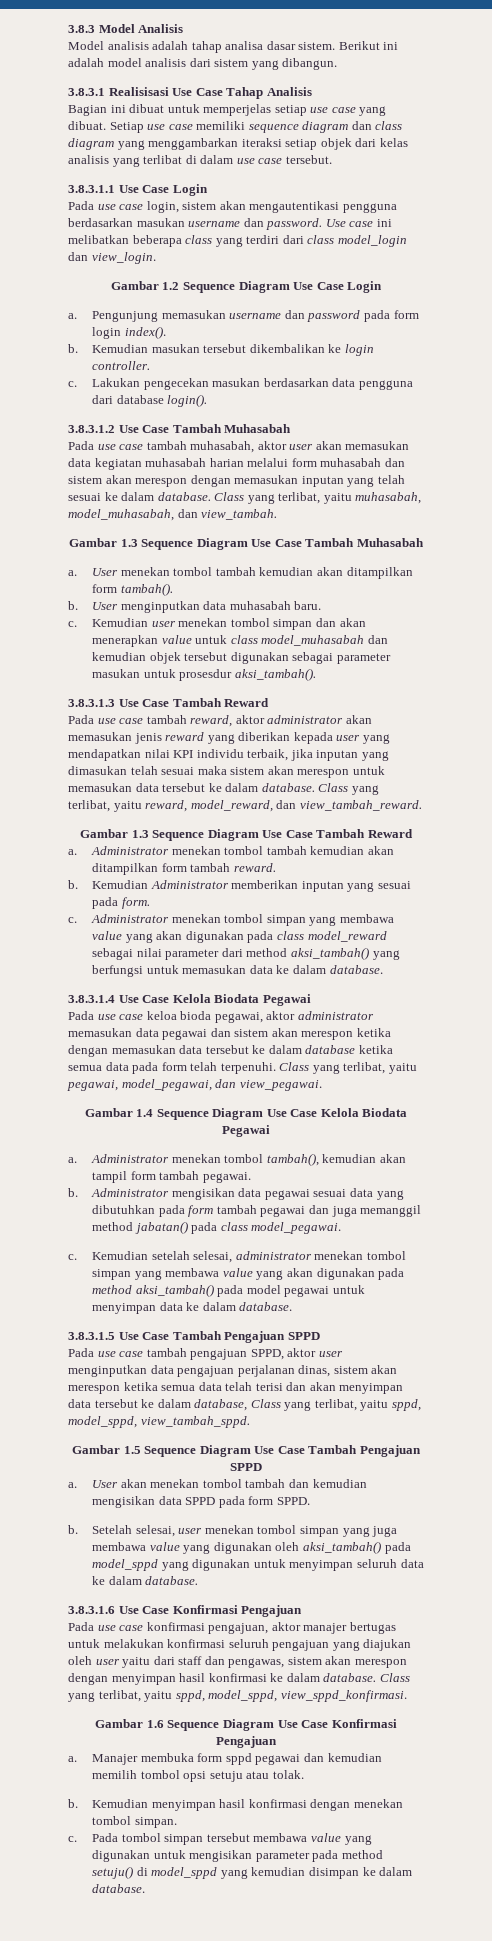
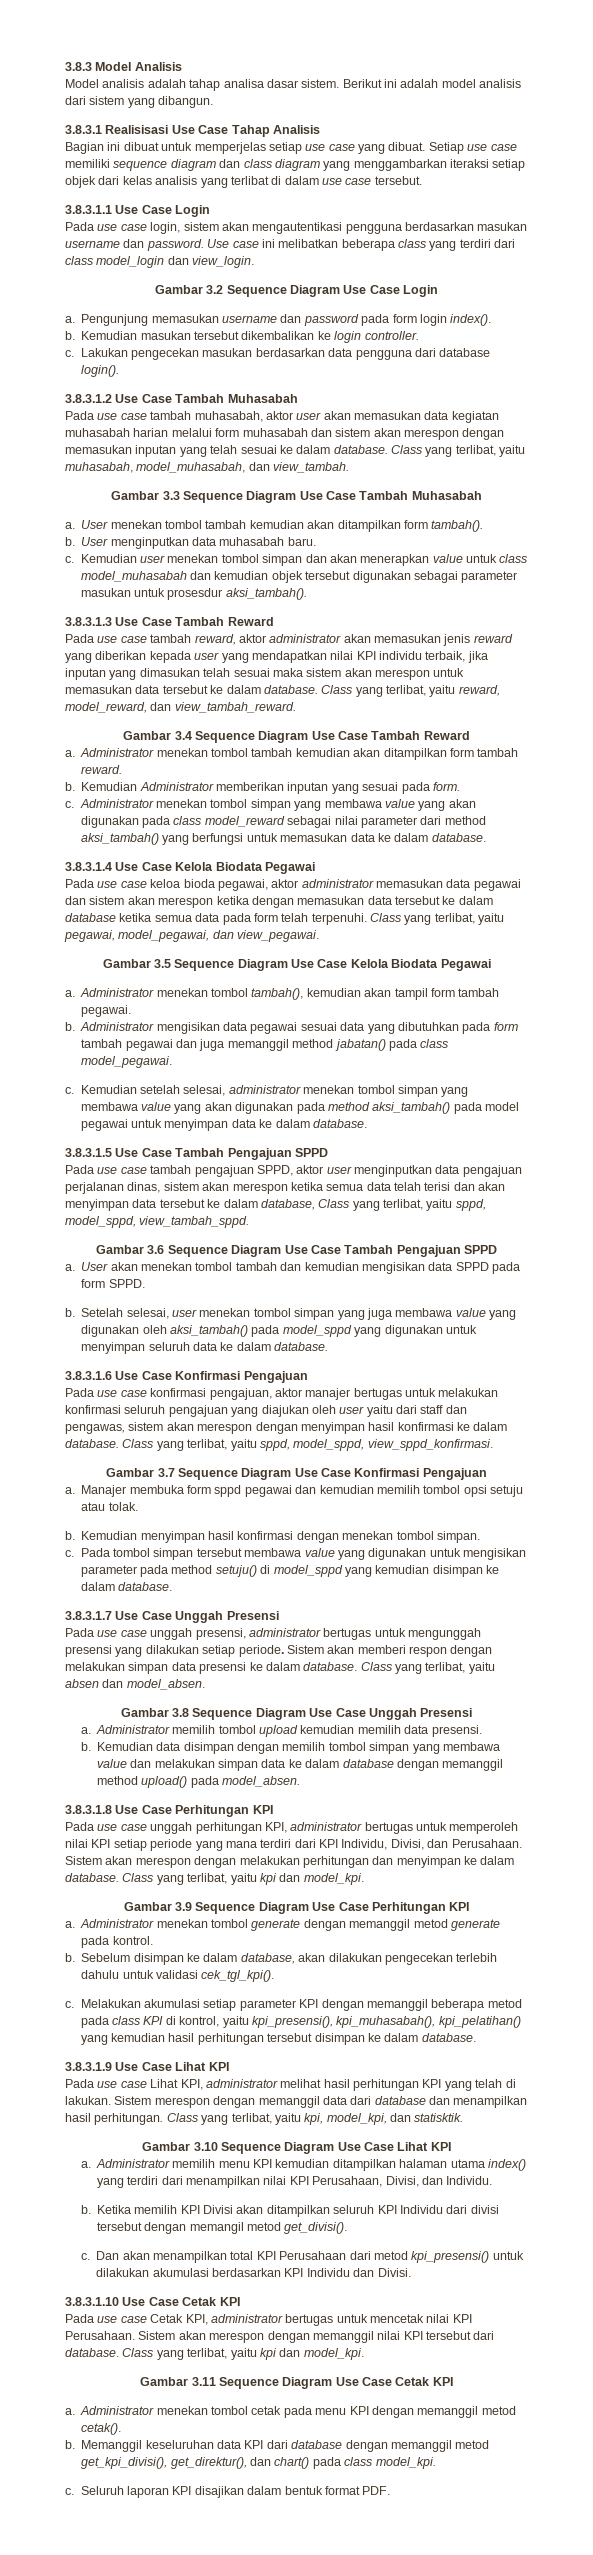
- Gambar 1.2 Sequence Diagram Use Case Login
+ Gambar 3.2 Sequence Diagram Use Case Login
- Gambar 1.3 Sequence Diagram Use Case Tambah Muhasabah
+ Gambar 3.3 Sequence Diagram Use Case Tambah Muhasabah
- Gambar 1.3 Sequence Diagram Use Case Tambah Reward
+ Gambar 3.4 Sequence Diagram Use Case Tambah Reward
- Gambar 1.4 Sequence Diagram Use Case Kelola Biodata Pegawai
+ Gambar 3.5 Sequence Diagram Use Case Kelola Biodata Pegawai
- Gambar 1.5 Sequence Diagram Use Case Tambah Pengajuan SPPD
+ Gambar 3.6 Sequence Diagram Use Case Tambah Pengajuan SPPD
- Gambar 1.6 Sequence Diagram Use Case Konfirmasi Pengajuan
+ Gambar 3.7 Sequence Diagram Use Case Konfirmasi Pengajuan
+ 3.8.3.1.7 Use Case Unggah Presensi
+ Pada use case unggah presensi, administrator bertugas untuk mengunggah presensi yang dilakukan setiap periode. Sistem akan memberi respon dengan melakukan simpan data presensi ke dalam database. Class yang terlibat, yaitu absen dan model_absen.
+ Gambar 3.8 Sequence Diagram Use Case Unggah Presensi
+ a. Administrator memilih tombol upload kemudian memilih data presensi.
+ b. Kemudian data disimpan dengan memilih tombol simpan yang membawa value dan melakukan simpan data ke dalam database dengan memanggil method upload() pada model_absen.
+ 3.8.3.1.8 Use Case Perhitungan KPI
+ Pada use case unggah perhitungan KPI, administrator bertugas untuk memperoleh nilai KPI setiap periode yang mana terdiri dari KPI Individu, Divisi, dan Perusahaan. Sistem akan merespon dengan melakukan perhitungan dan menyimpan ke dalam database. Class yang terlibat, yaitu kpi dan model_kpi.
+ Gambar 3.9 Sequence Diagram Use Case Perhitungan KPI
+ a. Administrator menekan tombol generate dengan memanggil metod generate pada kontrol.
+ b. Sebelum disimpan ke dalam database, akan dilakukan pengecekan terlebih dahulu untuk validasi cek_tgl_kpi().
+ c. Melakukan akumulasi setiap parameter KPI dengan memanggil beberapa metod pada class KPI di kontrol, yaitu kpi_presensi(), kpi_muhasabah(), kpi_pelatihan() yang kemudian hasil perhitungan tersebut disimpan ke dalam database.
+ 3.8.3.1.9 Use Case Lihat KPI
+ Pada use case Lihat KPI, administrator melihat hasil perhitungan KPI yang telah di lakukan. Sistem merespon dengan memanggil data dari database dan menampilkan hasil perhitungan. Class yang terlibat, yaitu kpi, model_kpi, dan statisktik.
+ Gambar 3.10 Sequence Diagram Use Case Lihat KPI
+ a. Administrator memilih menu KPI kemudian ditampilkan halaman utama index() yang terdiri dari menampilkan nilai KPI Perusahaan, Divisi, dan Individu.
+ b. Ketika memilih KPI Divisi akan ditampilkan seluruh KPI Individu dari divisi tersebut dengan memangil metod get_divisi().
+ c. Dan akan menampilkan total KPI Perusahaan dari metod kpi_presensi() untuk dilakukan akumulasi berdasarkan KPI Individu dan Divisi.
+ 3.8.3.1.10 Use Case Cetak KPI
+ Pada use case Cetak KPI, administrator bertugas untuk mencetak nilai KPI Perusahaan. Sistem akan merespon dengan memanggil nilai KPI tersebut dari database. Class yang terlibat, yaitu kpi dan model_kpi.
+ Gambar 3.11 Sequence Diagram Use Case Cetak KPI
+ a. Administrator menekan tombol cetak pada menu KPI dengan memanggil metod cetak().
+ b. Memanggil keseluruhan data KPI dari database dengan memanggil metod get_kpi_divisi(), get_direktur(), dan chart() pada class model_kpi.
+ c. Seluruh laporan KPI disajikan dalam bentuk format PDF.

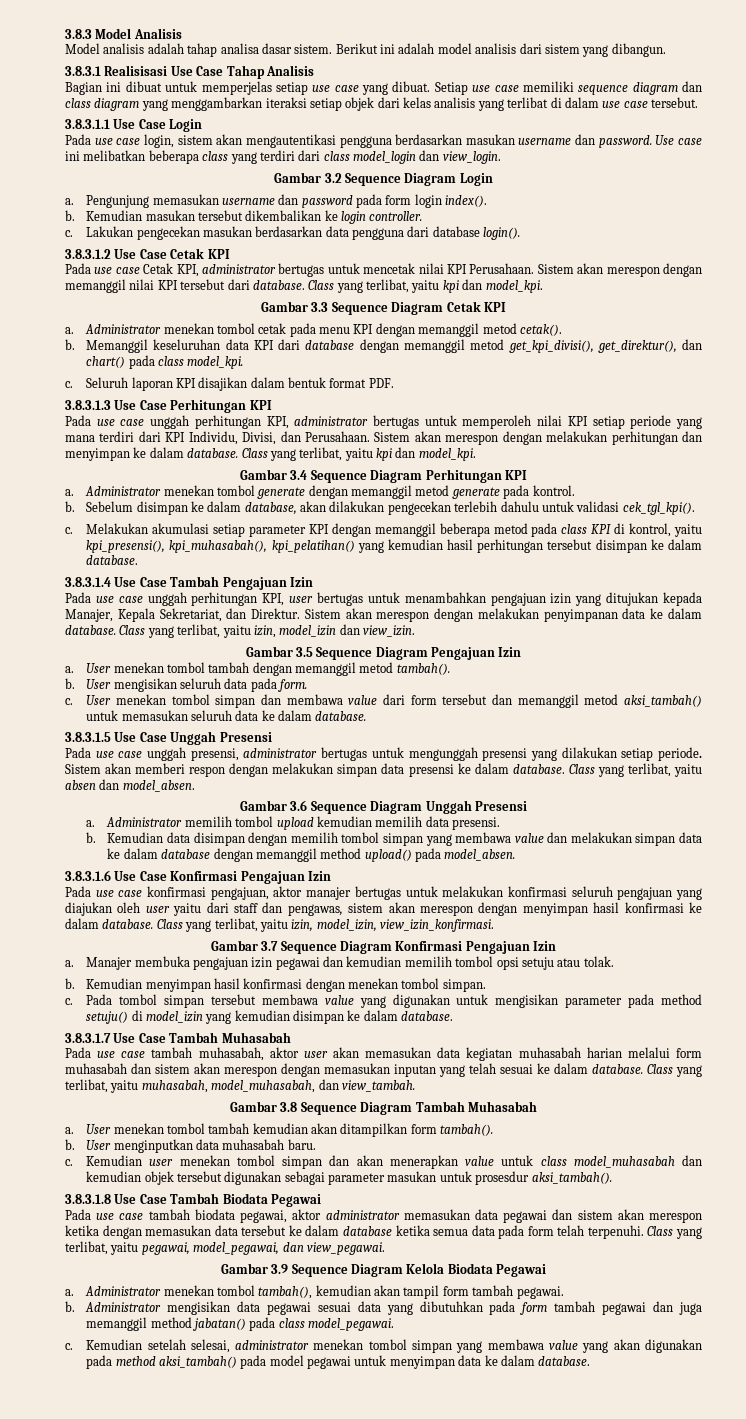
- Gambar 3.2 Sequence Diagram Use Case Login
+ Gambar 3.2 Sequence Diagram Login
- 3.8.3.1.2 Use Case Tambah Muhasabah
+ 3.8.3.1.2 Use Case Cetak KPI
+ Pada use case Cetak KPI, administrator bertugas untuk mencetak nilai KPI Perusahaan. Sistem akan merespon dengan memanggil nilai KPI tersebut dari database. Class yang terlibat, yaitu kpi dan model_kpi.
+ Gambar 3.3 Sequence Diagram Cetak KPI
+ a. Administrator menekan tombol cetak pada menu KPI dengan memanggil metod cetak().
+ b. Memanggil keseluruhan data KPI dari database dengan memanggil metod get_kpi_divisi(), get_direktur(), dan chart() pada class model_kpi.
+ c. Seluruh laporan KPI disajikan dalam bentuk format PDF.
+ 3.8.3.1.3 Use Case Perhitungan KPI
+ Pada use case unggah perhitungan KPI, administrator bertugas untuk memperoleh nilai KPI setiap periode yang mana terdiri dari KPI Individu, Divisi, dan Perusahaan. Sistem akan merespon dengan melakukan perhitungan dan menyimpan ke dalam database. Class yang terlibat, yaitu kpi dan model_kpi.
+ Gambar 3.4 Sequence Diagram Perhitungan KPI
+ a. Administrator menekan tombol generate dengan memanggil metod generate pada kontrol.
+ b. Sebelum disimpan ke dalam database, akan dilakukan pengecekan terlebih dahulu untuk validasi cek_tgl_kpi().
+ c. Melakukan akumulasi setiap parameter KPI dengan memanggil beberapa metod pada class KPI di kontrol, yaitu kpi_presensi(), kpi_muhasabah(), kpi_pelatihan() yang kemudian hasil perhitungan tersebut disimpan ke dalam database.
+ 3.8.3.1.4 Use Case Tambah Pengajuan Izin
+ Pada use case unggah perhitungan KPI, user bertugas untuk menambahkan pengajuan izin yang ditujukan kepada Manajer, Kepala Sekretariat, dan Direktur. Sistem akan merespon dengan melakukan penyimpanan data ke dalam database. Class yang terlibat, yaitu izin, model_izin dan view_izin.
+ Gambar 3.5 Sequence Diagram Pengajuan Izin
+ a. User menekan tombol tambah dengan memanggil metod tambah().
+ b. User mengisikan seluruh data pada form.
+ c. User menekan tombol simpan dan membawa value dari form tersebut dan memanggil metod aksi_tambah() untuk memasukan seluruh data ke dalam database.
+ 3.8.3.1.5 Use Case Unggah Presensi
+ Pada use case unggah presensi, administrator bertugas untuk mengunggah presensi yang dilakukan setiap periode. Sistem akan memberi respon dengan melakukan simpan data presensi ke dalam database. Class yang terlibat, yaitu absen dan model_absen.
+ Gambar 3.6 Sequence Diagram Unggah Presensi
+ a. Administrator memilih tombol upload kemudian memilih data presensi.
+ b. Kemudian data disimpan dengan memilih tombol simpan yang membawa value dan melakukan simpan data ke dalam database dengan memanggil method upload() pada model_absen.
+ 3.8.3.1.6 Use Case Konfirmasi Pengajuan Izin
+ Pada use case konfirmasi pengajuan, aktor manajer bertugas untuk melakukan konfirmasi seluruh pengajuan yang diajukan oleh user yaitu dari staff dan pengawas, sistem akan merespon dengan menyimpan hasil konfirmasi ke dalam database. Class yang terlibat, yaitu izin, model_izin, view_izin_konfirmasi.
+ Gambar 3.7 Sequence Diagram Konfirmasi Pengajuan Izin
+ a. Manajer membuka pengajuan izin pegawai dan kemudian memilih tombol opsi setuju atau tolak.
+ b. Kemudian menyimpan hasil konfirmasi dengan menekan tombol simpan.
+ c. Pada tombol simpan tersebut membawa value yang digunakan untuk mengisikan parameter pada method setuju() di model_izin yang kemudian disimpan ke dalam database.
+ 3.8.3.1.7 Use Case Tambah Muhasabah
- Gambar 3.3 Sequence Diagram Use Case Tambah Muhasabah
+ Gambar 3.8 Sequence Diagram Tambah Muhasabah
- 3.8.3.1.3 Use Case Tambah Reward
- Pada use case tambah reward, aktor administrator akan memasukan jenis reward yang diberikan kepada user yang mendapatkan nilai KPI individu terbaik, jika inputan yang dimasukan telah sesuai maka sistem akan merespon untuk memasukan data tersebut ke dalam database. Class yang terlibat, yaitu reward, model_reward, dan view_tambah_reward.
- Gambar 3.4 Sequence Diagram Use Case Tambah Reward
- a. Administrator menekan tombol tambah kemudian akan ditampilkan form tambah reward.
- b. Kemudian Administrator memberikan inputan yang sesuai pada form.
- c. Administrator menekan tombol simpan yang membawa value yang akan digunakan pada class model_reward sebagai nilai parameter dari method aksi_tambah() yang berfungsi untuk memasukan data ke dalam database.
- 3.8.3.1.4 Use Case Kelola Biodata Pegawai
+ 3.8.3.1.8 Use Case Tambah Biodata Pegawai
- Pada use case keloa bioda pegawai, aktor administrator memasukan data pegawai dan sistem akan merespon ketika dengan memasukan data tersebut ke dalam database ketika semua data pada form telah terpenuhi.
+ Pada use case tambah biodata pegawai, aktor administrator memasukan data pegawai dan sistem akan merespon ketika dengan memasukan data tersebut ke dalam database ketika semua data pada form telah terpenuhi.
- Gambar 3.5 Sequence Diagram Use Case Kelola Biodata Pegawai
+ Gambar 3.9 Sequence Diagram Kelola Biodata Pegawai
- 3.8.3.1.5 Use Case Tambah Pengajuan SPPD
- Pada use case tambah pengajuan SPPD, aktor user menginputkan data pengajuan perjalanan dinas, sistem akan merespon ketika semua data telah terisi dan akan menyimpan data tersebut ke dalam database, Class yang terlibat, yaitu sppd, model_sppd, view_tambah_sppd.
- Gambar 3.6 Sequence Diagram Use Case Tambah Pengajuan SPPD
- a. User akan menekan tombol tambah dan kemudian mengisikan data SPPD pada form SPPD.
- b. Setelah selesai, user menekan tombol simpan yang juga membawa value yang digunakan oleh aksi_tambah() pada model_sppd yang digunakan untuk menyimpan seluruh data ke dalam database.
- 3.8.3.1.6 Use Case Konfirmasi Pengajuan
- Pada use case konfirmasi pengajuan, aktor manajer bertugas untuk melakukan konfirmasi seluruh pengajuan yang diajukan oleh user yaitu dari staff dan pengawas, sistem akan merespon dengan menyimpan hasil konfirmasi ke dalam database. Class yang terlibat, yaitu sppd, model_sppd, view_sppd_konfirmasi.
- Gambar 3.7 Sequence Diagram Use Case Konfirmasi Pengajuan
- a. Manajer membuka form sppd pegawai dan kemudian memilih tombol opsi setuju atau tolak.
- b. Kemudian menyimpan hasil konfirmasi dengan menekan tombol simpan.
- c. Pada tombol simpan tersebut membawa value yang digunakan untuk mengisikan parameter pada method setuju() di model_sppd yang kemudian disimpan ke dalam database.
- 3.8.3.1.7 Use Case Unggah Presensi
- Pada use case unggah presensi, administrator bertugas untuk mengunggah presensi yang dilakukan setiap periode. Sistem akan memberi respon dengan melakukan simpan data presensi ke dalam database. Class yang terlibat, yaitu absen dan model_absen.
- Gambar 3.8 Sequence Diagram Use Case Unggah Presensi
- a. Administrator memilih tombol upload kemudian memilih data presensi.
- b. Kemudian data disimpan dengan memilih tombol simpan yang membawa value dan melakukan simpan data ke dalam database dengan memanggil method upload() pada model_absen.
- 3.8.3.1.8 Use Case Perhitungan KPI
- Pada use case unggah perhitungan KPI, administrator bertugas untuk memperoleh nilai KPI setiap periode yang mana terdiri dari KPI Individu, Divisi, dan Perusahaan. Sistem akan merespon dengan melakukan perhitungan dan menyimpan ke dalam database. Class yang terlibat, yaitu kpi dan model_kpi.
- Gambar 3.9 Sequence Diagram Use Case Perhitungan KPI
- a. Administrator menekan tombol generate dengan memanggil metod generate pada kontrol.
- b. Sebelum disimpan ke dalam database, akan dilakukan pengecekan terlebih dahulu untuk validasi cek_tgl_kpi().
- c. Melakukan akumulasi setiap parameter KPI dengan memanggil beberapa metod pada class KPI di kontrol, yaitu kpi_presensi(), kpi_muhasabah(), kpi_pelatihan() yang kemudian hasil perhitungan tersebut disimpan ke dalam database.
- 3.8.3.1.9 Use Case Lihat KPI
- Pada use case Lihat KPI, administrator melihat hasil perhitungan KPI yang telah di lakukan. Sistem merespon dengan memanggil data dari database dan menampilkan hasil perhitungan. Class yang terlibat, yaitu kpi, model_kpi, dan statisktik.
- Gambar 3.10 Sequence Diagram Use Case Lihat KPI
- a. Administrator memilih menu KPI kemudian ditampilkan halaman utama index() yang terdiri dari menampilkan nilai KPI Perusahaan, Divisi, dan Individu.
- b. Ketika memilih KPI Divisi akan ditampilkan seluruh KPI Individu dari divisi tersebut dengan memangil metod get_divisi().
- c. Dan akan menampilkan total KPI Perusahaan dari metod kpi_presensi() untuk dilakukan akumulasi berdasarkan KPI Individu dan Divisi.
- 3.8.3.1.10 Use Case Cetak KPI
- Pada use case Cetak KPI, administrator bertugas untuk mencetak nilai KPI Perusahaan. Sistem akan merespon dengan memanggil nilai KPI tersebut dari database. Class yang terlibat, yaitu kpi dan model_kpi.
- Gambar 3.11 Sequence Diagram Use Case Cetak KPI
- a. Administrator menekan tombol cetak pada menu KPI dengan memanggil metod cetak().
- b. Memanggil keseluruhan data KPI dari database dengan memanggil metod get_kpi_divisi(), get_direktur(), dan chart() pada class model_kpi.
- c. Seluruh laporan KPI disajikan dalam bentuk format PDF.

